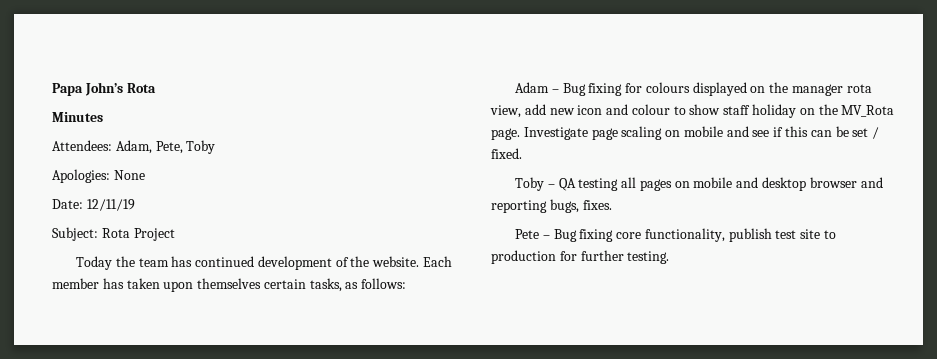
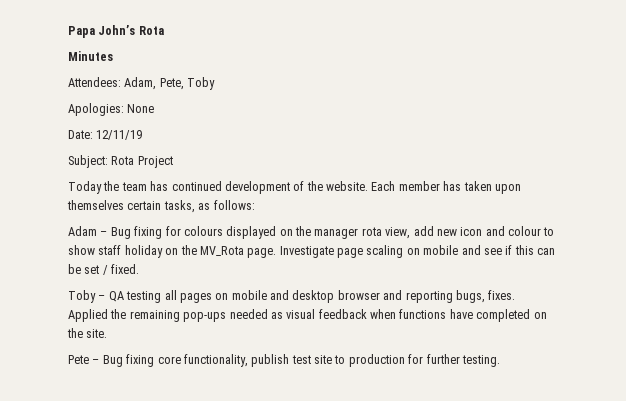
+ Applied the remaining pop-ups needed as visual feedback when functions have completed on the site.

